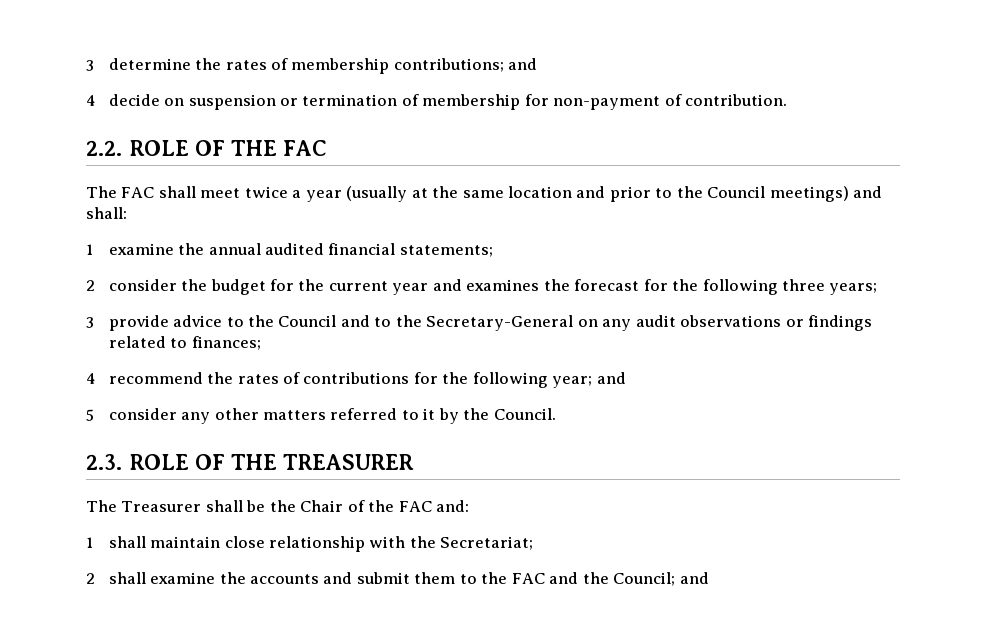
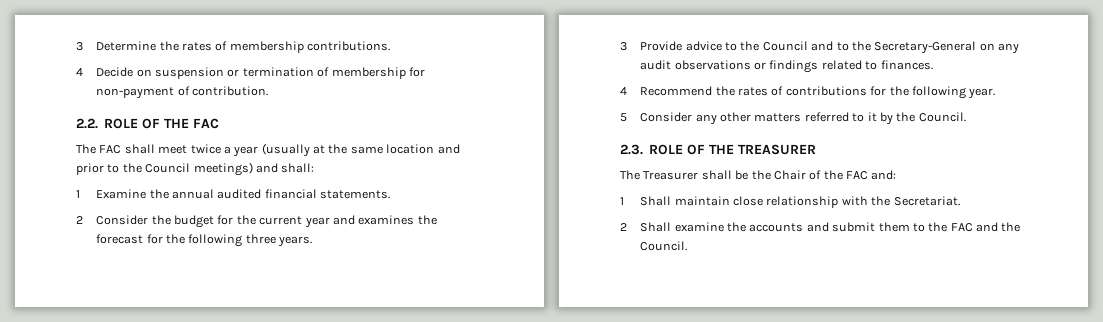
- 3 determine the rates of membership contributions; and
- 4 decide on suspension or termination of membership for non-payment of contribution.
+ 3 Determine the rates of membership contributions.
+ 4 Decide on suspension or termination of membership for non-payment of contribution.
- 1 examine the annual audited financial statements;
- 2 consider the budget for the current year and examines the forecast for the following three years;
- 3 provide advice to the Council and to the Secretary-General on any audit observations or findings related to finances;
- 4 recommend the rates of contributions for the following year; and
+ 1 Examine the annual audited financial statements.
+ 2 Consider the budget for the current year and examines the forecast for the following three years.
+ 3 Provide advice to the Council and to the Secretary-General on any audit observations or findings related to finances.
+ 4 Recommend the rates of contributions for the following year.
- 5 consider any other matters referred to it by the Council.
+ 5 Consider any other matters referred to it by the Council.
- 1 shall maintain close relationship with the Secretariat;
- 2 shall examine the accounts and submit them to the FAC and the Council; and
+ 1 Shall maintain close relationship with the Secretariat.
+ 2 Shall examine the accounts and submit them to the FAC and the Council.

